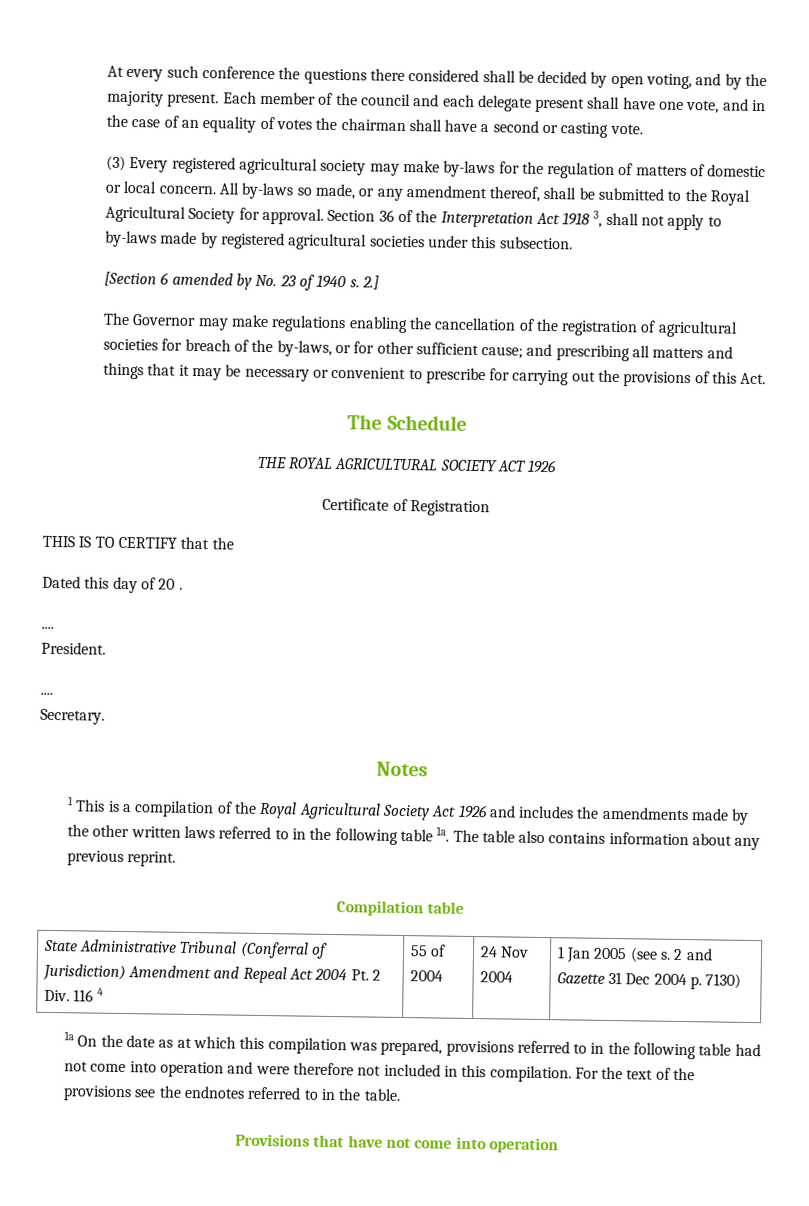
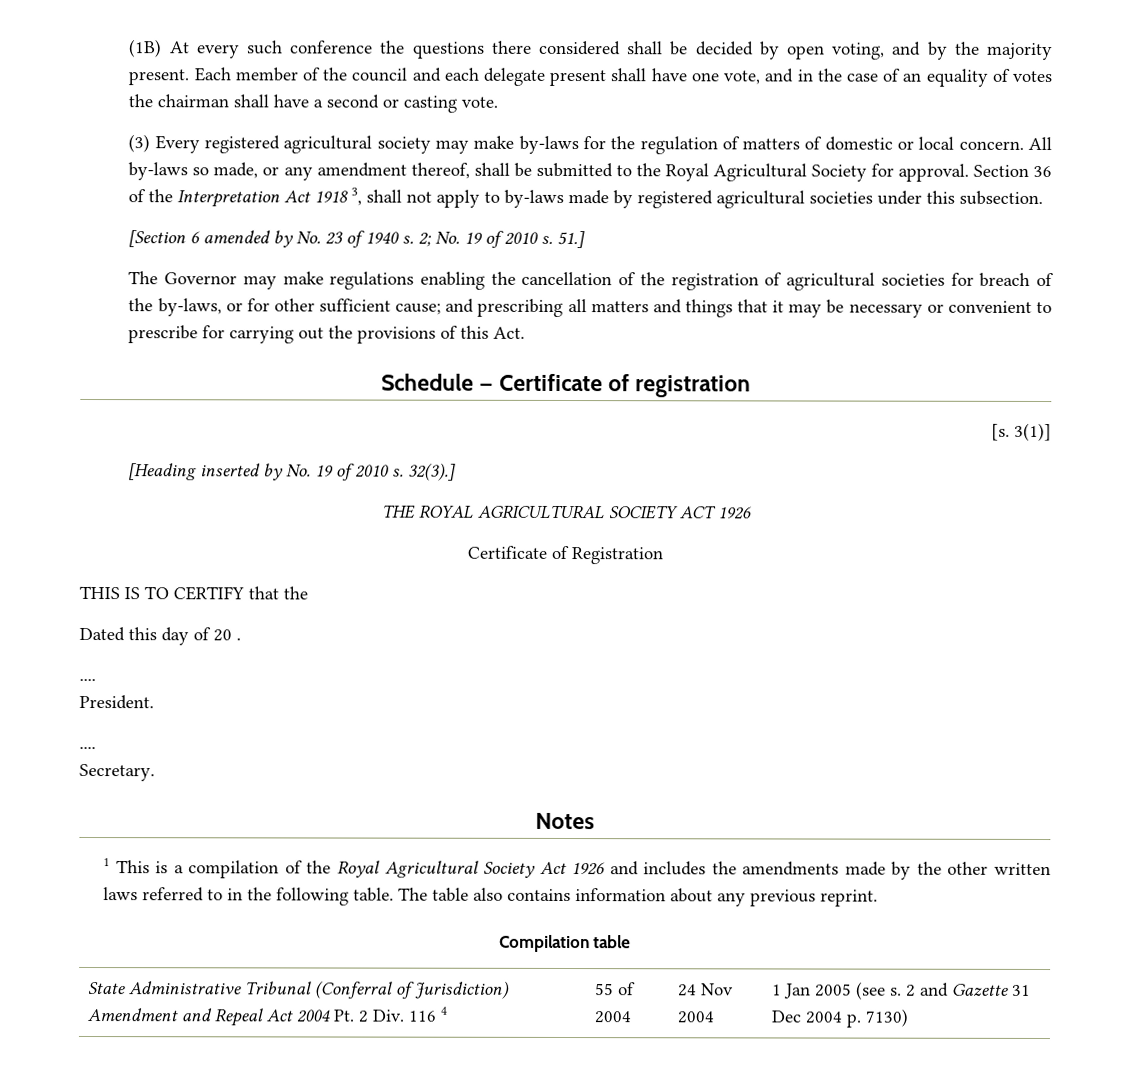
- At every such conference the questions there considered shall be decided by open voting, and by the majority present.
+ (1B) At every such conference the questions there considered shall be decided by open voting, and by the majority present.
- 2.]
+ 2; No. 19 of 2010 s. 51.]
- The Schedule
+ Schedule — Certificate of registration
+ [s. 3(1)]
+ [Heading inserted by No. 19 of 2010 s. 32(3).]
- 1 This is a compilation of the Royal Agricultural Society Act 1926 and includes the amendments made by the other written laws referred to in the following table 1a.
+ 1 This is a compilation of the Royal Agricultural Society Act 1926 and includes the amendments made by the other written laws referred to in the following table.
- 1a On the date as at which this compilation was prepared, provisions referred to in the following table had not come into operation and were therefore not included in this compilation. For the text of the provisions see the endnotes referred to in the table.
- Provisions that have not come into operation

